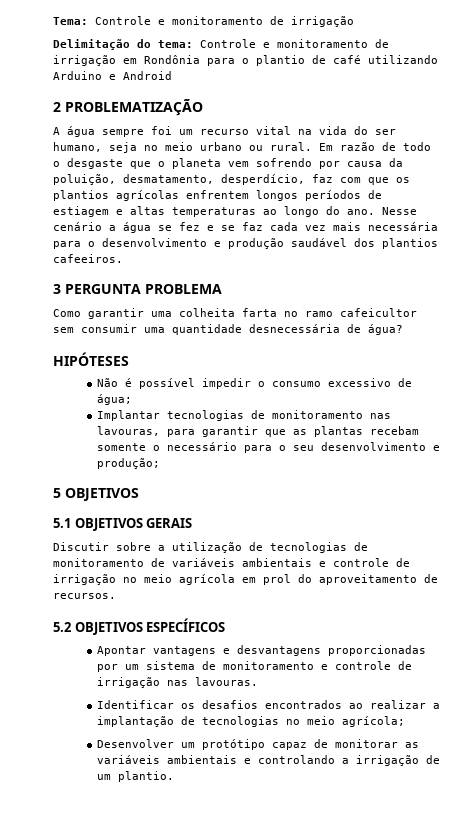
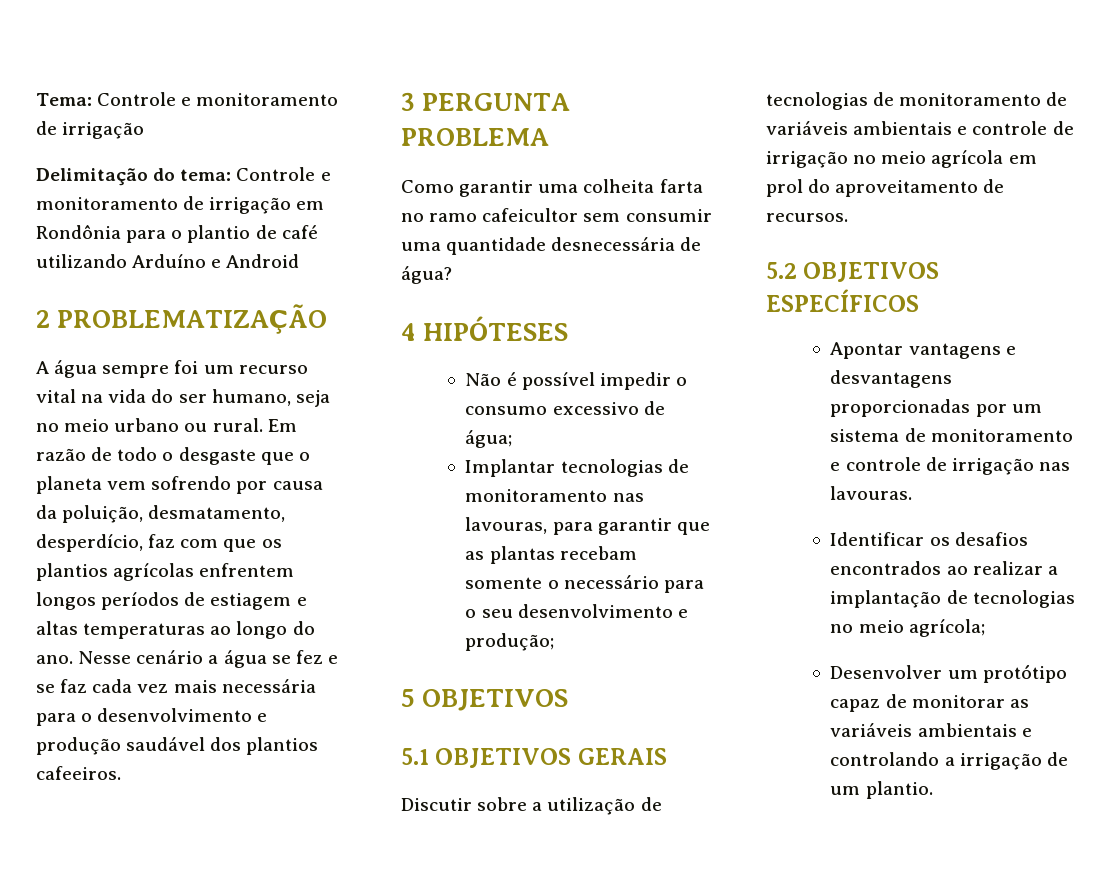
- Delimitação do tema: Controle e monitoramento de irrigação em Rondônia para o plantio de café utilizando Arduino e Android
+ Delimitação do tema: Controle e monitoramento de irrigação em Rondônia para o plantio de café utilizando Arduíno e Android
- HIPÓTESES
+ 4 HIPÓTESES

